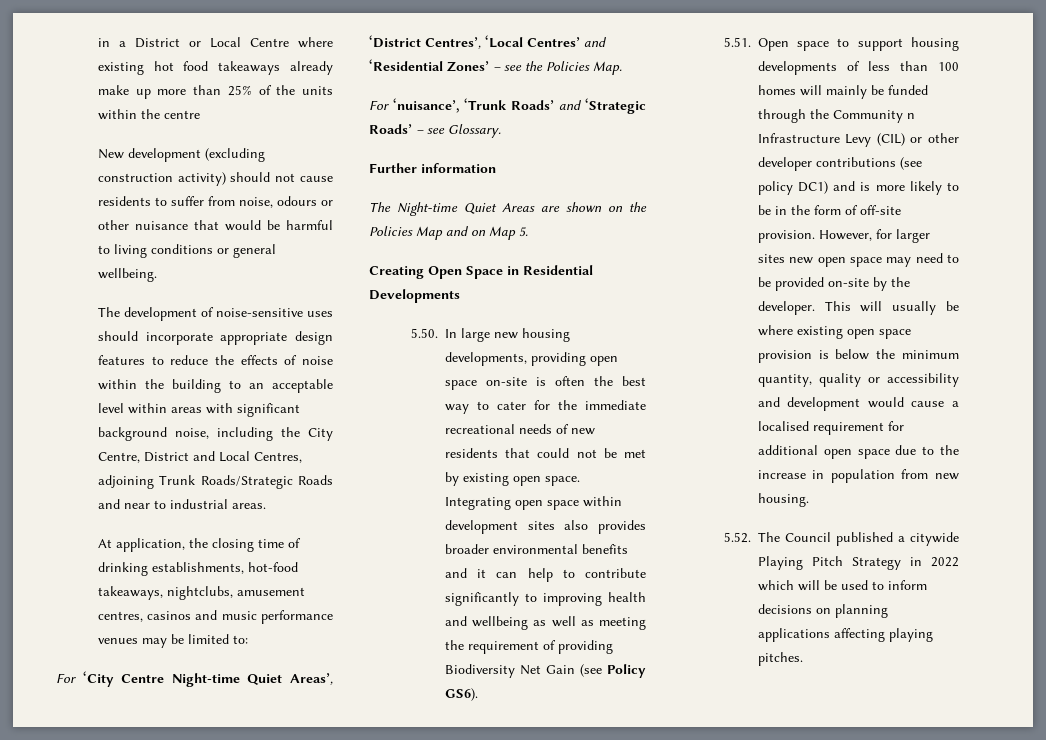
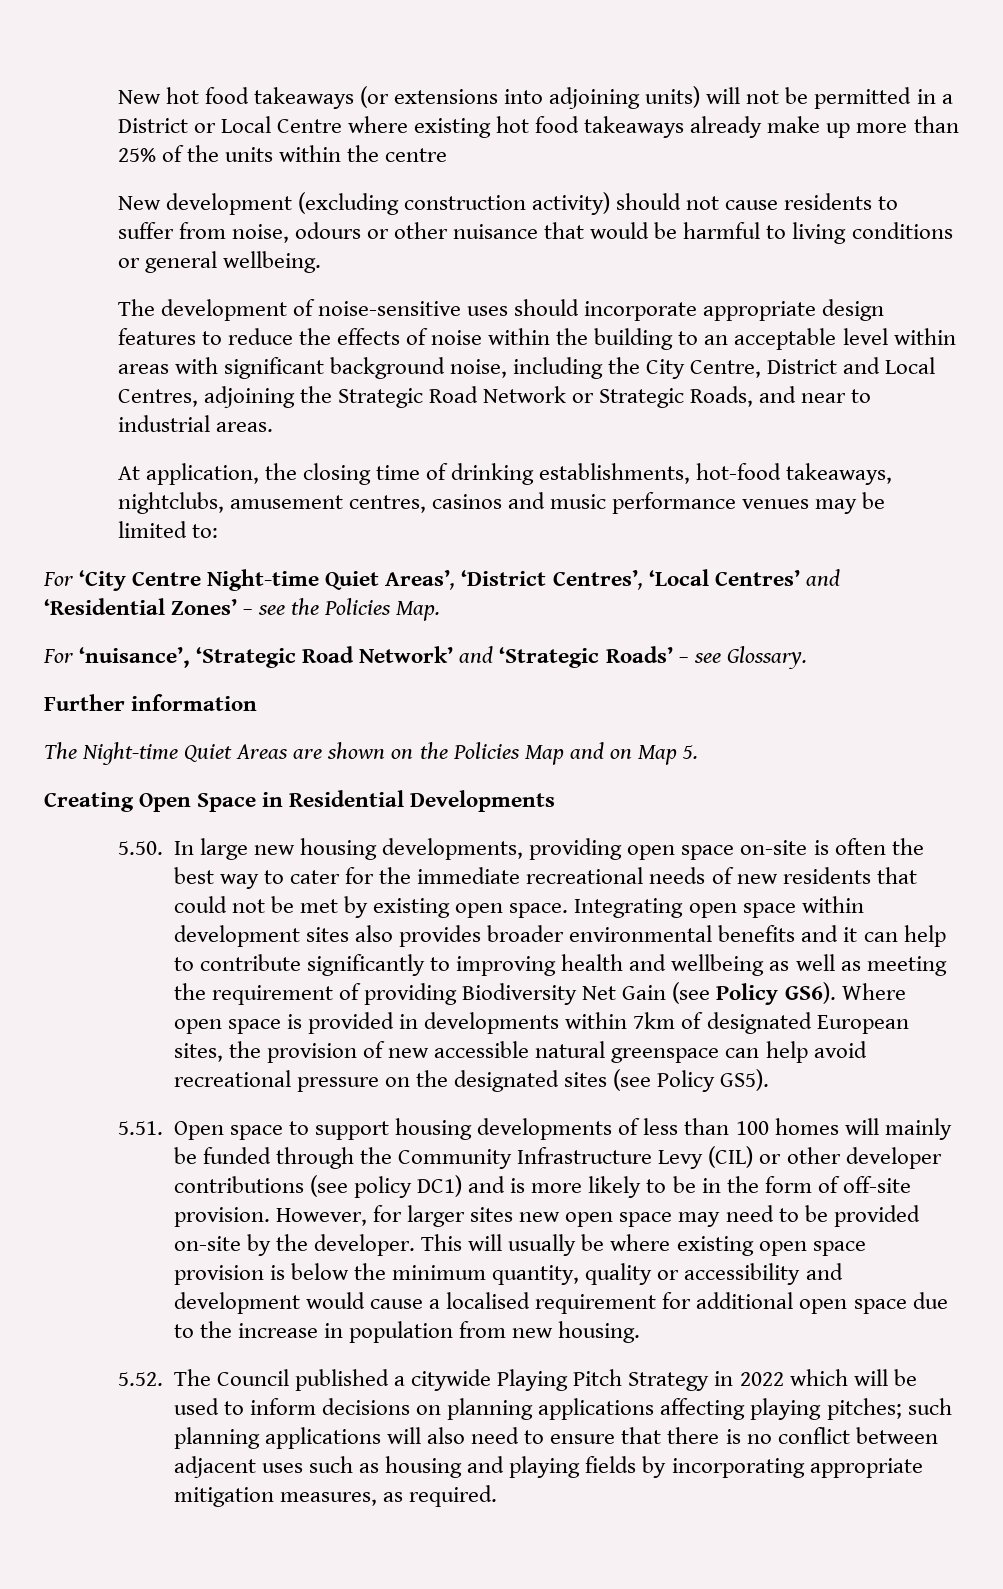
- in a District or Local Centre where existing hot food takeaways already make up more than 25% of the units within the centre
+ New hot food takeaways (or extensions into adjoining units) will not be permitted in a District or Local Centre where existing hot food takeaways already make up more than 25% of the units within the centre
- The development of noise-sensitive uses should incorporate appropriate design features to reduce the effects of noise within the building to an acceptable level within areas with significant background noise, including the City Centre, District and Local Centres, adjoining Trunk Roads/Strategic Roads and near to industrial areas.
+ The development of noise-sensitive uses should incorporate appropriate design features to reduce the effects of noise within the building to an acceptable level within areas with significant background noise, including the City Centre, District and Local Centres, adjoining the Strategic Road Network or Strategic Roads, and near to industrial areas.
- For ‘nuisance’, ‘Trunk Roads’ and ‘Strategic Roads’ – see Glossary.
+ For ‘nuisance’, ‘Strategic Road Network’ and ‘Strategic Roads’ – see Glossary.
+ Where open space is provided in developments within 7km of designated European sites, the provision of new accessible natural greenspace can help avoid recreational pressure on the designated sites (see Policy GS5).
- 5.51. Open space to support housing developments of less than 100 homes will mainly be funded through the Community n Infrastructure Levy (CIL) or other developer contributions (see policy DC1) and is more likely to be in the form of off-site provision.
+ 5.51. Open space to support housing developments of less than 100 homes will mainly be funded through the Community Infrastructure Levy (CIL) or other developer contributions (see policy DC1) and is more likely to be in the form of off-site provision.
- 5.52. The Council published a citywide Playing Pitch Strategy in 2022 which will be used to inform decisions on planning applications affecting playing pitches.
+ 5.52. The Council published a citywide Playing Pitch Strategy in 2022 which will be used to inform decisions on planning applications affecting playing pitches; such planning applications will also need to ensure that there is no conflict between adjacent uses such as housing and playing fields by incorporating appropriate mitigation measures, as required.

